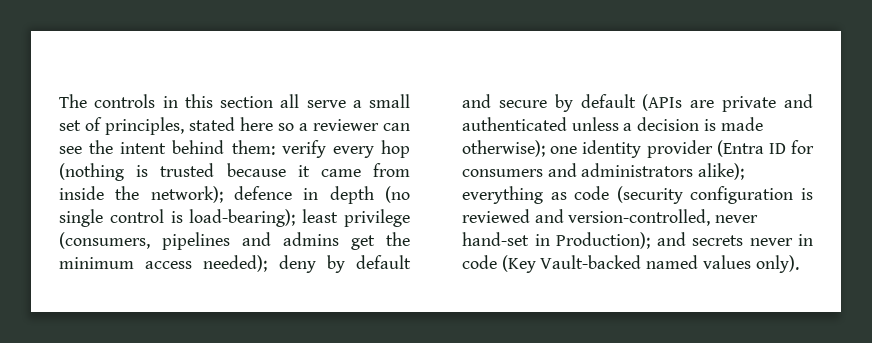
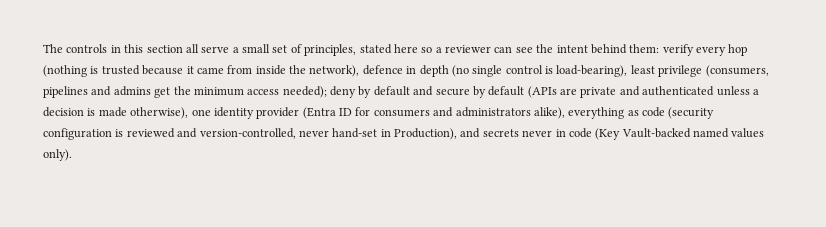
- verify every hop (nothing is trusted because it came from inside the network); defence in depth (no single control is load-bearing); least privilege (consumers, pipelines and admins get the minimum access needed);
+ verify every hop (nothing is trusted because it came from inside the network), defence in depth (no single control is load-bearing), least privilege (consumers, pipelines and admins get the minimum access needed);
- deny by default and secure by default (APIs are private and authenticated unless a decision is made otherwise); one identity provider (Entra ID for consumers and administrators alike); everything as code (security configuration is reviewed and version-controlled, never hand-set in Production); and secrets never in code (Key Vault-backed named values only).
+ deny by default and secure by default (APIs are private and authenticated unless a decision is made otherwise), one identity provider (Entra ID for consumers and administrators alike), everything as code (security configuration is reviewed and version-controlled, never hand-set in Production), and secrets never in code (Key Vault-backed named values only).

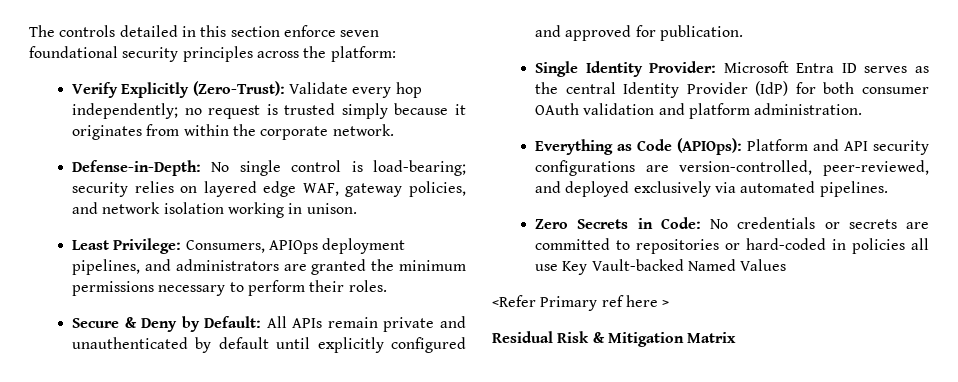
- The controls in this section all serve a small set of principles, stated here so a reviewer can see the intent behind them: verify every hop (nothing is trusted because it came from inside the network), defence in depth (no single control is load-bearing), least privilege (consumers, pipelines and admins get the minimum access needed); deny by default and secure by default (APIs are private and authenticated unless a decision is made otherwise), one identity provider (Entra ID for consumers and administrators alike), everything as code (security configuration is reviewed and version-controlled, never hand-set in Production), and secrets never in code (Key Vault-backed named values only).
+ The controls detailed in this section enforce seven foundational security principles across the platform:
+ Verify Explicitly (Zero-Trust): Validate every hop independently; no request is trusted simply because it originates from within the corporate network.
+ Defense-in-Depth: No single control is load-bearing; security relies on layered edge WAF, gateway policies, and network isolation working in unison.
+ Least Privilege: Consumers, APIOps deployment pipelines, and administrators are granted the minimum permissions necessary to perform their roles.
+ Secure & Deny by Default: All APIs remain private and unauthenticated by default until explicitly configured and approved for publication.
+ Single Identity Provider: Microsoft Entra ID serves as the central Identity Provider (IdP) for both consumer OAuth validation and platform administration.
+ Everything as Code (APIOps): Platform and API security configurations are version-controlled, peer-reviewed, and deployed exclusively via automated pipelines.
+ Zero Secrets in Code: No credentials or secrets are committed to repositories or hard-coded in policies all use Key Vault-backed Named Values
+ <Refer Primary ref here >
+ Residual Risk & Mitigation Matrix

